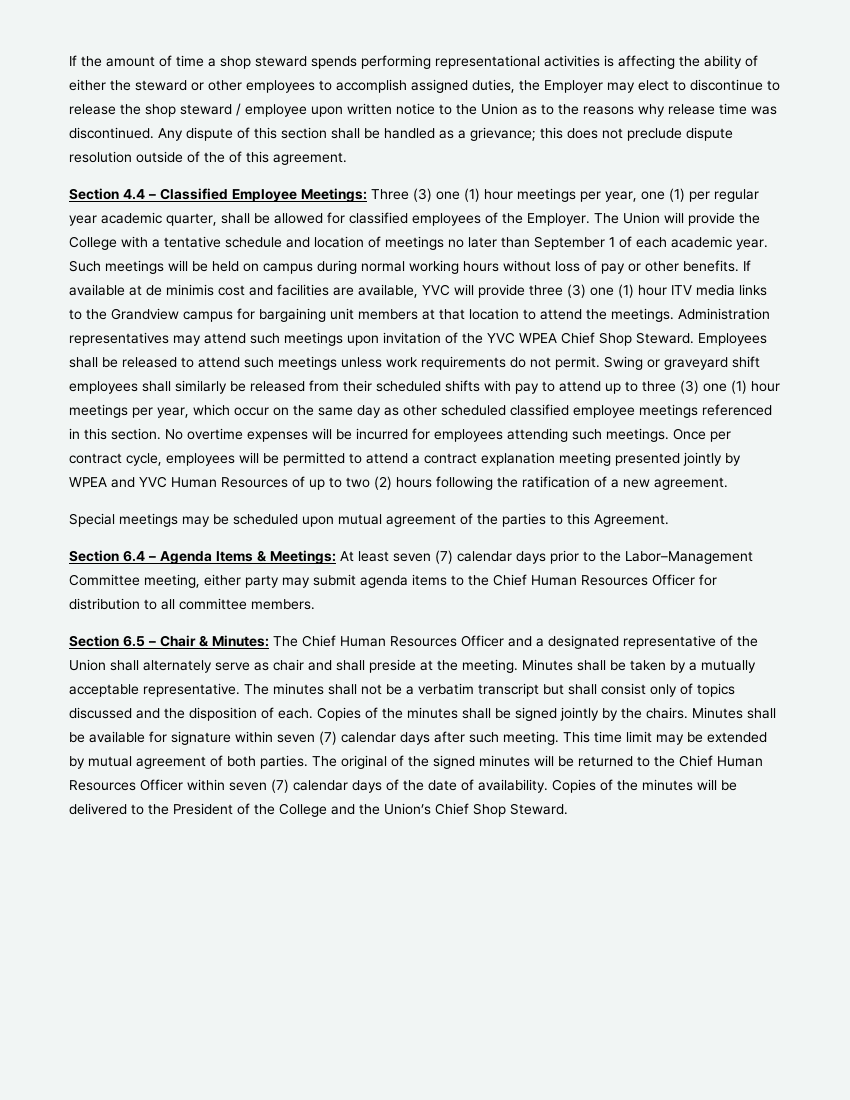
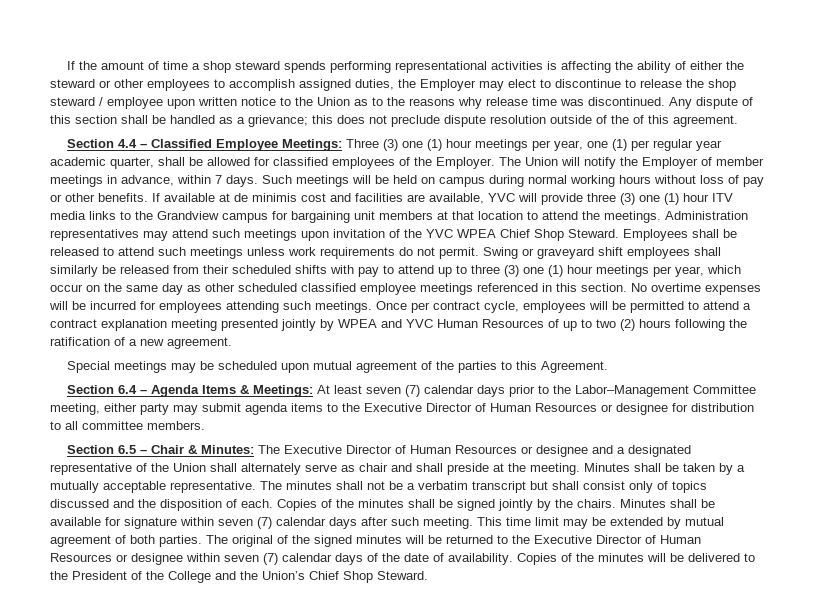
- The Union will provide the College with a tentative schedule and location of meetings no later than September 1 of each academic year.
+ The Union will notify the Employer of member meetings in advance, within 7 days.
- Section 6.4 – Agenda Items & Meetings: At least seven (7) calendar days prior to the Labor–Management Committee meeting, either party may submit agenda items to the Chief Human Resources Officer for distribution to all committee members.
+ Section 6.4 – Agenda Items & Meetings: At least seven (7) calendar days prior to the Labor–Management Committee meeting, either party may submit agenda items to the Executive Director of Human Resources or designee for distribution to all committee members.
- Section 6.5 – Chair & Minutes: The Chief Human Resources Officer and a designated representative of the Union shall alternately serve as chair and shall preside at the meeting.
+ Section 6.5 – Chair & Minutes: The Executive Director of Human Resources or designee and a designated representative of the Union shall alternately serve as chair and shall preside at the meeting.
- The original of the signed minutes will be returned to the Chief Human Resources Officer within seven (7) calendar days of the date of availability.
+ The original of the signed minutes will be returned to the Executive Director of Human Resources or designee within seven (7) calendar days of the date of availability.

